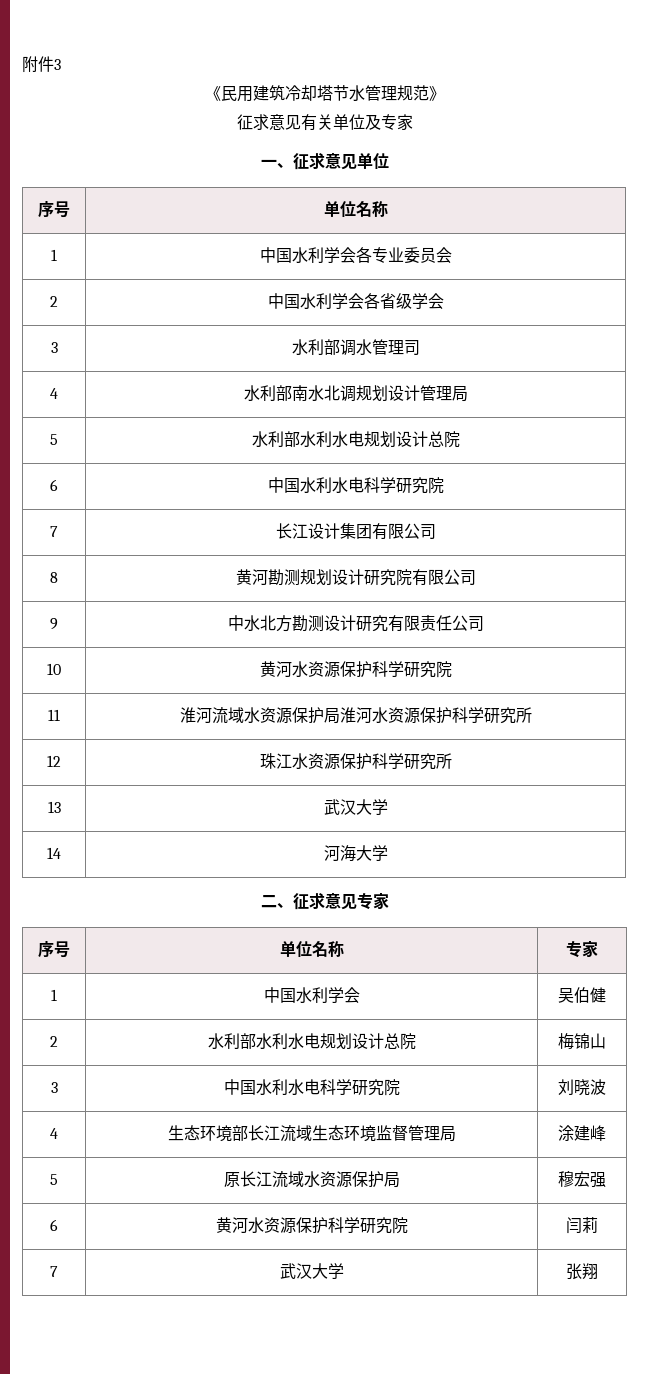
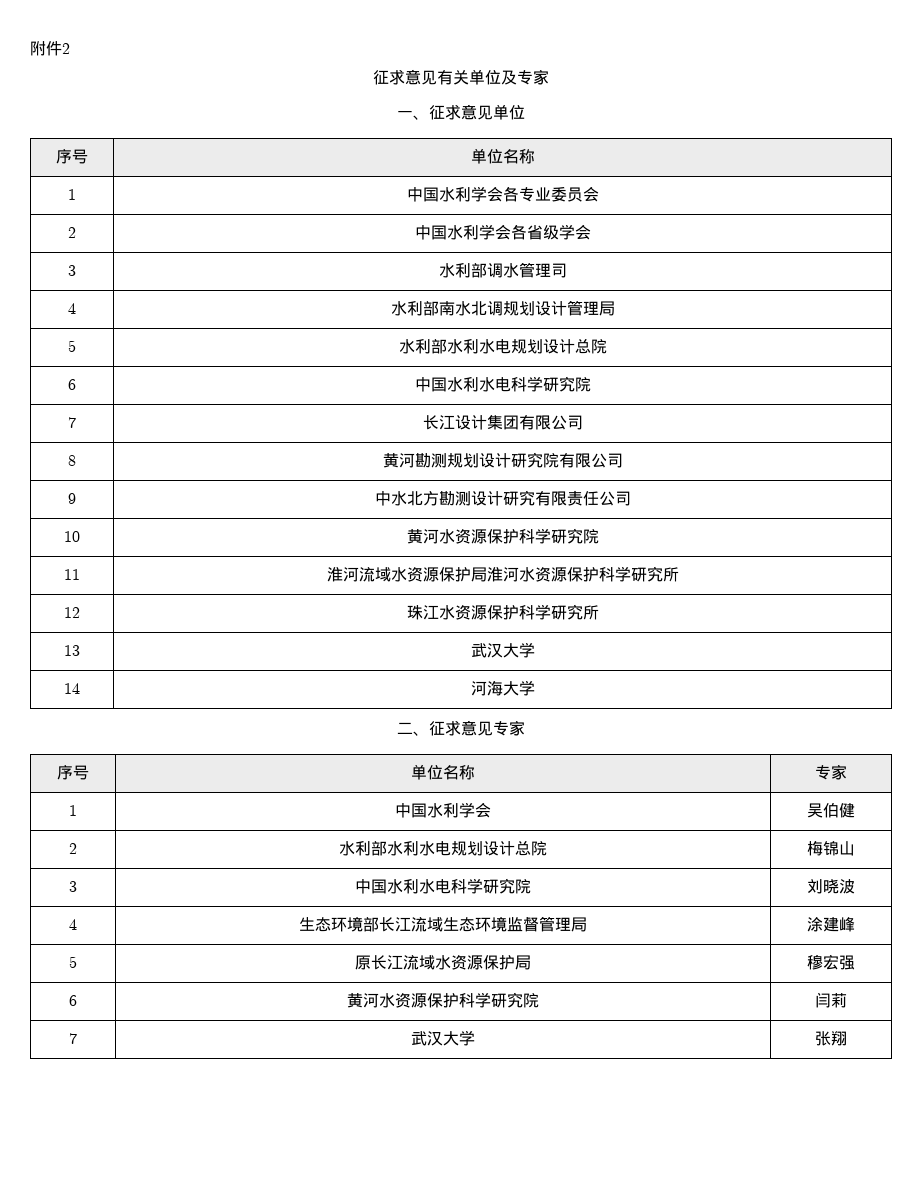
- 附件3
- 《民用建筑冷却塔节水管理规范》
+ 附件2

